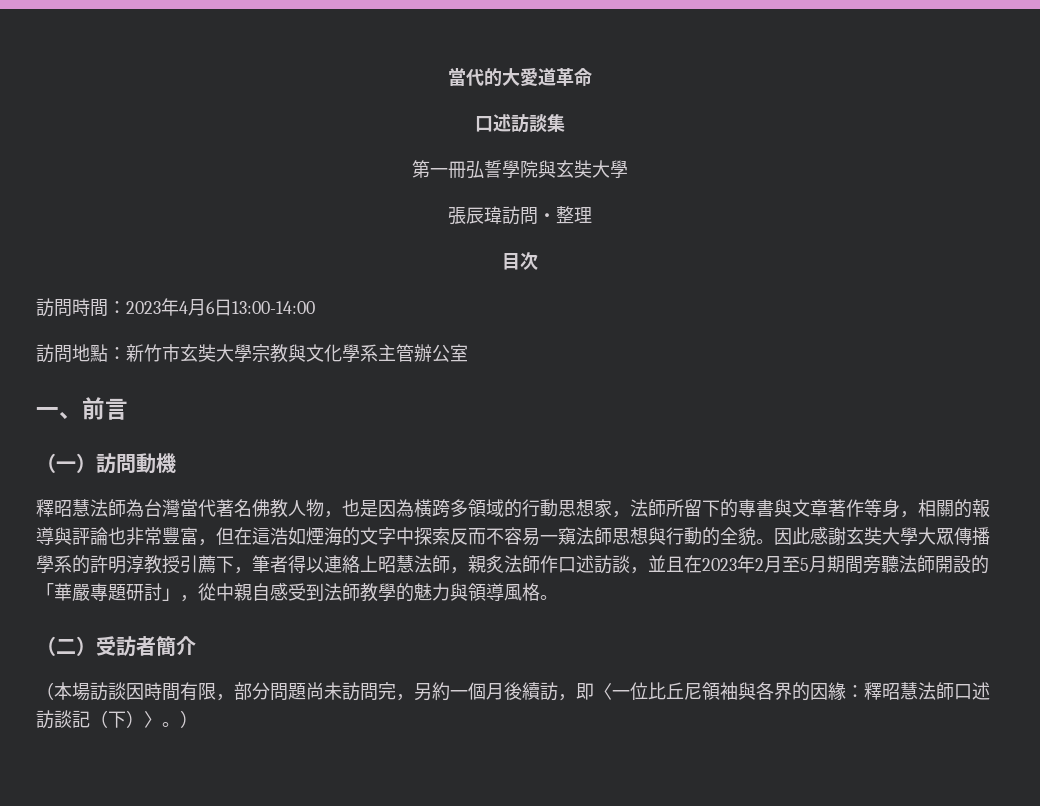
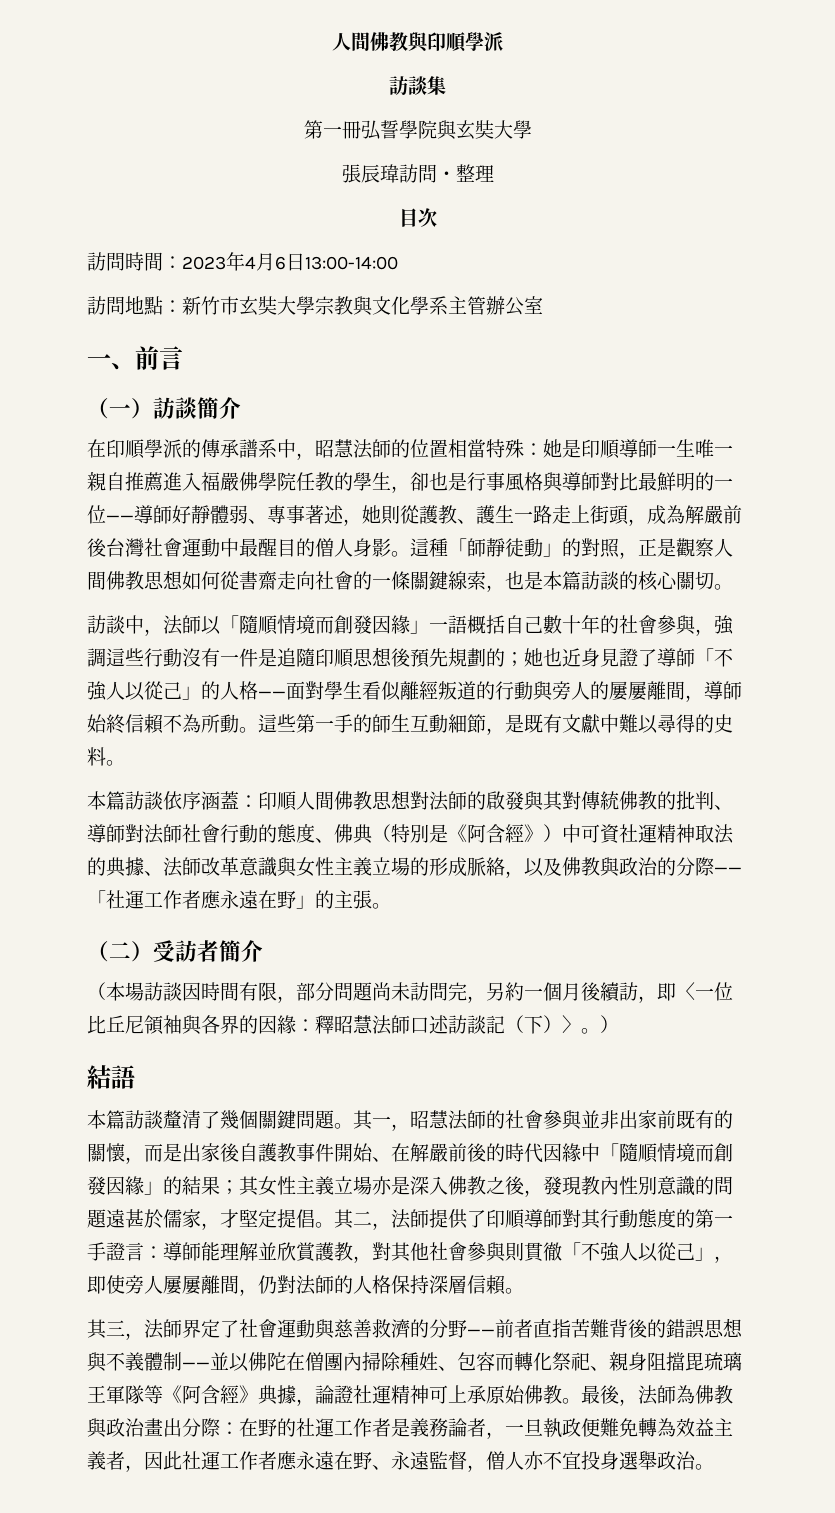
- 當代的大愛道革命
- 口述訪談集
+ 人間佛教與印順學派
+ 訪談集
- （一）訪問動機
- 釋昭慧法師為台灣當代著名佛教人物，也是因為橫跨多領域的行動思想家，法師所留下的專書與文章著作等身，相關的報導與評論也非常豐富，但在這浩如煙海的文字中探索反而不容易一窺法師思想與行動的全貌。因此感謝玄奘大學大眾傳播學系的許明淳教授引薦下，筆者得以連絡上昭慧法師，親炙法師作口述訪談，並且在2023年2月至5月期間旁聽法師開設的「華嚴專題研討」，從中親自感受到法師教學的魅力與領導風格。
+ （一）訪談簡介
+ 在印順學派的傳承譜系中，昭慧法師的位置相當特殊：她是印順導師一生唯一親自推薦進入福嚴佛學院任教的學生，卻也是行事風格與導師對比最鮮明的一位——導師好靜體弱、專事著述，她則從護教、護生一路走上街頭，成為解嚴前後台灣社會運動中最醒目的僧人身影。這種「師靜徒動」的對照，正是觀察人間佛教思想如何從書齋走向社會的一條關鍵線索，也是本篇訪談的核心關切。
+ 訪談中，法師以「隨順情境而創發因緣」一語概括自己數十年的社會參與，強調這些行動沒有一件是追隨印順思想後預先規劃的；她也近身見證了導師「不強人以從己」的人格——面對學生看似離經叛道的行動與旁人的屢屢離間，導師始終信賴不為所動。這些第一手的師生互動細節，是既有文獻中難以尋得的史料。
+ 本篇訪談依序涵蓋：印順人間佛教思想對法師的啟發與其對傳統佛教的批判、導師對法師社會行動的態度、佛典（特別是《阿含經》）中可資社運精神取法的典據、法師改革意識與女性主義立場的形成脈絡，以及佛教與政治的分際——「社運工作者應永遠在野」的主張。
+ 結語
+ 本篇訪談釐清了幾個關鍵問題。其一，昭慧法師的社會參與並非出家前既有的關懷，而是出家後自護教事件開始、在解嚴前後的時代因緣中「隨順情境而創發因緣」的結果；其女性主義立場亦是深入佛教之後，發現教內性別意識的問題遠甚於儒家，才堅定提倡。其二，法師提供了印順導師對其行動態度的第一手證言：導師能理解並欣賞護教，對其他社會參與則貫徹「不強人以從己」，即使旁人屢屢離間，仍對法師的人格保持深層信賴。
+ 其三，法師界定了社會運動與慈善救濟的分野——前者直指苦難背後的錯誤思想與不義體制——並以佛陀在僧團內掃除種姓、包容而轉化祭祀、親身阻擋毘琉璃王軍隊等《阿含經》典據，論證社運精神可上承原始佛教。最後，法師為佛教與政治畫出分際：在野的社運工作者是義務論者，一旦執政便難免轉為效益主義者，因此社運工作者應永遠在野、永遠監督，僧人亦不宜投身選舉政治。

